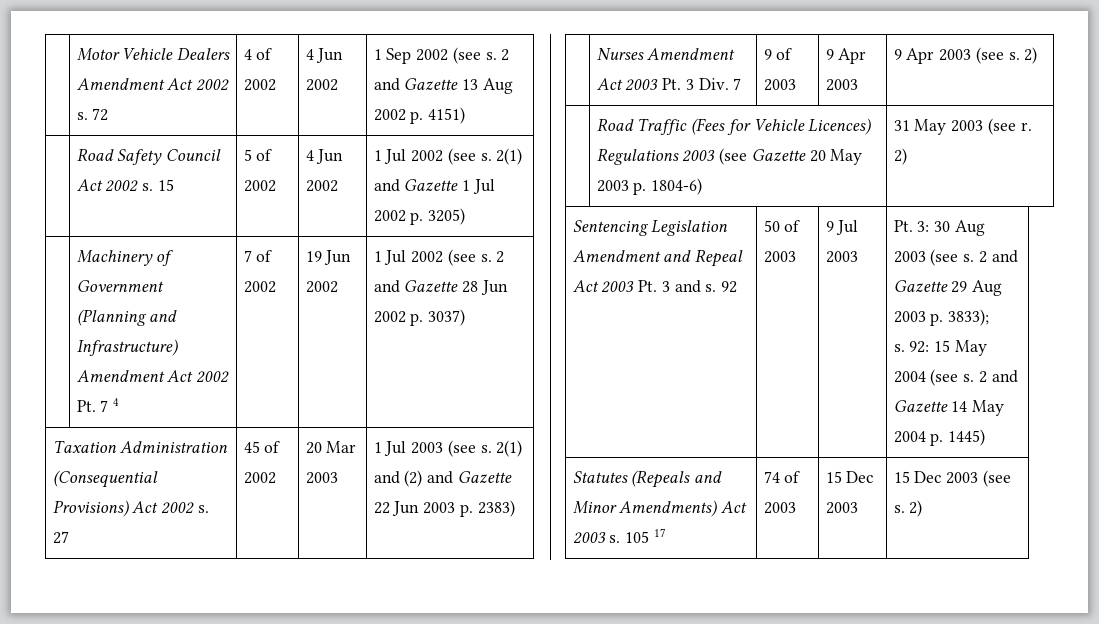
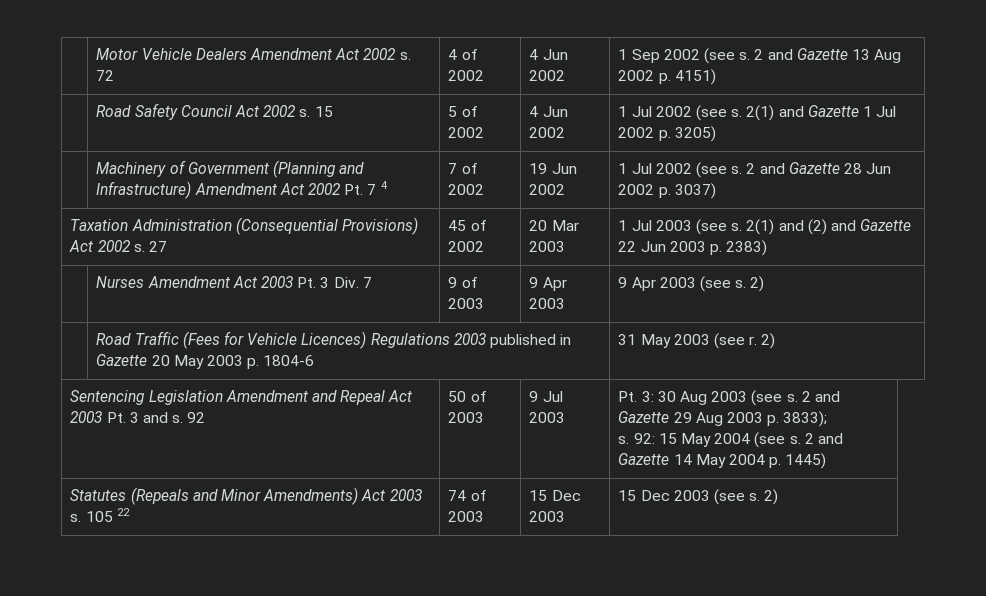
- | Road Traffic (Fees for Vehicle Licences) Regulations 2003 (see Gazette 20 May 2003 p. 1804-6) | 31 May 2003 (see r. 2)
+ | Road Traffic (Fees for Vehicle Licences) Regulations 2003 published in Gazette 20 May 2003 p. 1804-6 | 31 May 2003 (see r. 2)
- Statutes (Repeals and Minor Amendments) Act 2003 s. 105 17 | 74 of 2003 | 15 Dec 2003 | 15 Dec 2003 (see s. 2)
+ Statutes (Repeals and Minor Amendments) Act 2003 s. 105 22 | 74 of 2003 | 15 Dec 2003 | 15 Dec 2003 (see s. 2)

